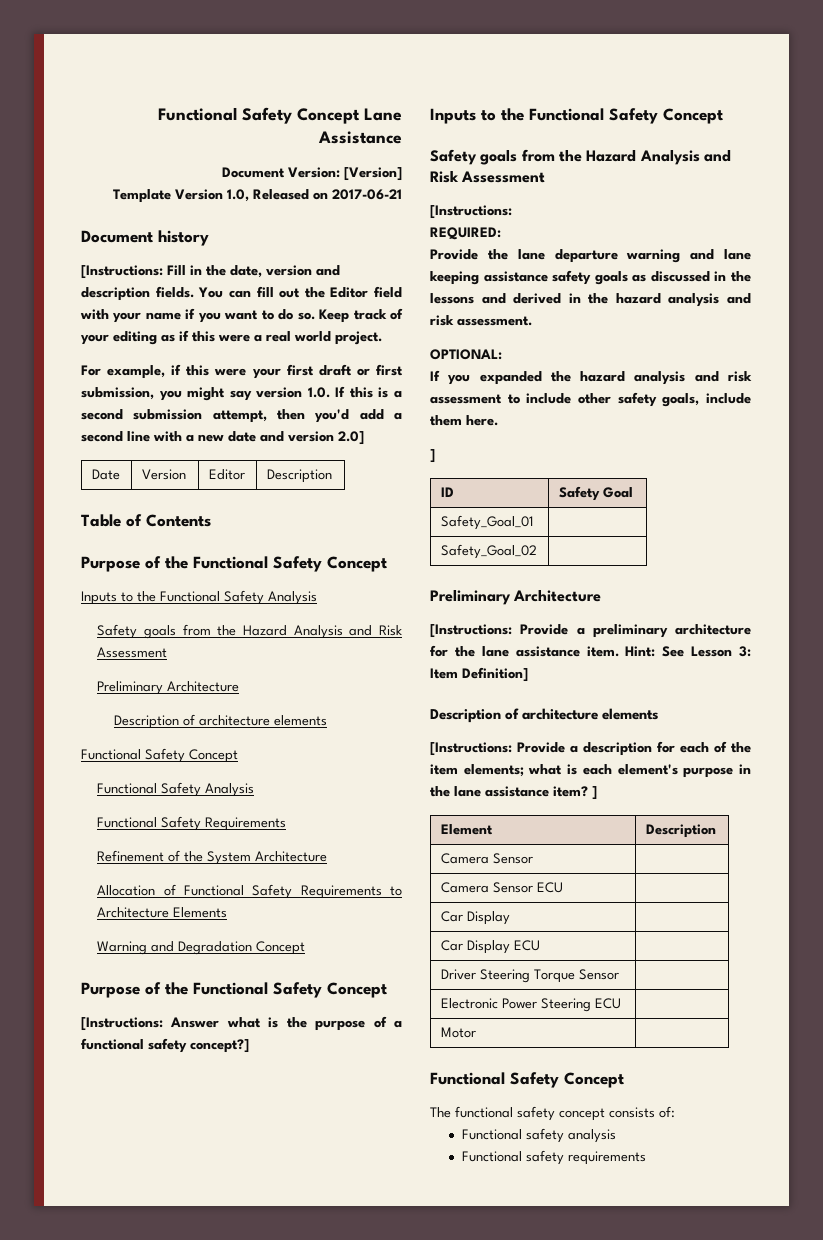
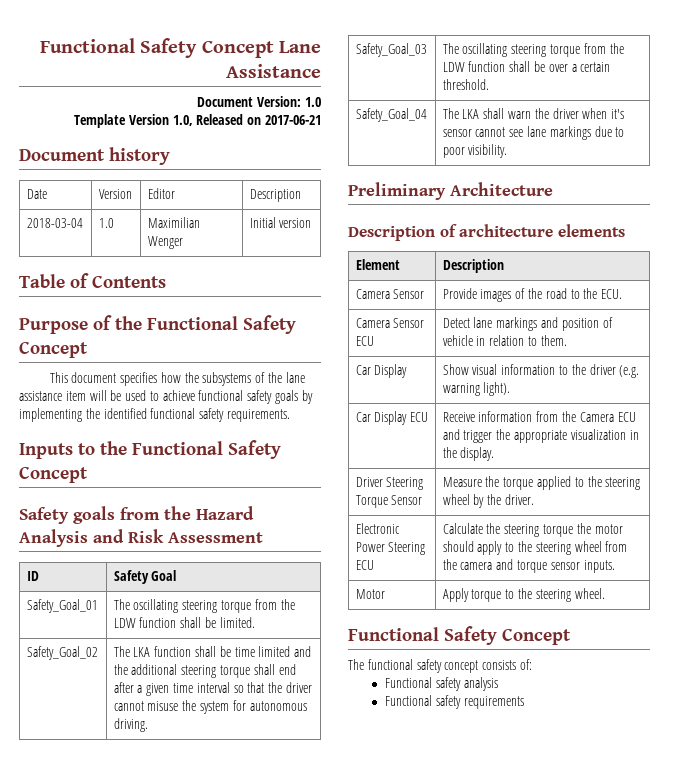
- Document Version: [Version]
+ Document Version: 1.0
- [Instructions: Fill in the date, version and description fields. You can fill out the Editor field with your name if you want to do so. Keep track of your editing as if this were a real world project.
- For example, if this were your first draft or first submission, you might say version 1.0. If this is a second submission attempt, then you'd add a second line with a new date and version 2.0]
  Date | Version | Editor | Description
+ 2018-03-04 | 1.0 | Maximilian Wenger | Initial version
- Inputs to the Functional Safety Analysis
- Safety goals from the Hazard Analysis and Risk Assessment
- Preliminary Architecture
- Description of architecture elements
- Functional Safety Concept
- Functional Safety Analysis
- Functional Safety Requirements
- Refinement of the System Architecture
- Allocation of Functional Safety Requirements to Architecture Elements
- Warning and Degradation Concept
- Purpose of the Functional Safety Concept
- [Instructions: Answer what is the purpose of a functional safety concept?]
+ This document specifies how the subsystems of the lane assistance item will be used to achieve functional safety goals by implementing the identified functional safety requirements.
  Inputs to the Functional Safety Concept
  Safety goals from the Hazard Analysis and Risk Assessment
- [Instructions:
- REQUIRED:
- Provide the lane departure warning and lane keeping assistance safety goals as discussed in the lessons and derived in the hazard analysis and risk assessment.
- OPTIONAL:
- If you expanded the hazard analysis and risk assessment to include other safety goals, include them here.
- ]
  ID | Safety Goal
- Safety_Goal_01 |
- Safety_Goal_02 |
+ Safety_Goal_01 | The oscillating steering torque from the LDW function shall be limited.
+ Safety_Goal_02 | The LKA function shall be time limited and the additional steering torque shall end after a given time interval so that the driver cannot misuse the system for autonomous driving.
+ Safety_Goal_03 | The oscillating steering torque from the LDW function shall be over a certain threshold.
+ Safety_Goal_04 | The LKA shall warn the driver when it's sensor cannot see lane markings due to poor visibility.
  Preliminary Architecture
- [Instructions: Provide a preliminary architecture for the lane assistance item. Hint: See Lesson 3: Item Definition]
  Description of architecture elements
- [Instructions: Provide a description for each of the item elements; what is each element's purpose in the lane assistance item? ]
  Element | Description
- Camera Sensor |
- Camera Sensor ECU |
- Car Display |
- Car Display ECU |
- Driver Steering Torque Sensor |
- Electronic Power Steering ECU |
- Motor |
+ Camera Sensor | Provide images of the road to the ECU.
+ Camera Sensor ECU | Detect lane markings and position of vehicle in relation to them.
+ Car Display | Show visual information to the driver (e.g. warning light).
+ Car Display ECU | Receive information from the Camera ECU and trigger the appropriate visualization in the display.
+ Driver Steering Torque Sensor | Measure the torque applied to the steering wheel by the driver.
+ Electronic Power Steering ECU | Calculate the steering torque the motor should apply to the steering wheel from the camera and torque sensor inputs.
+ Motor | Apply torque to the steering wheel.

